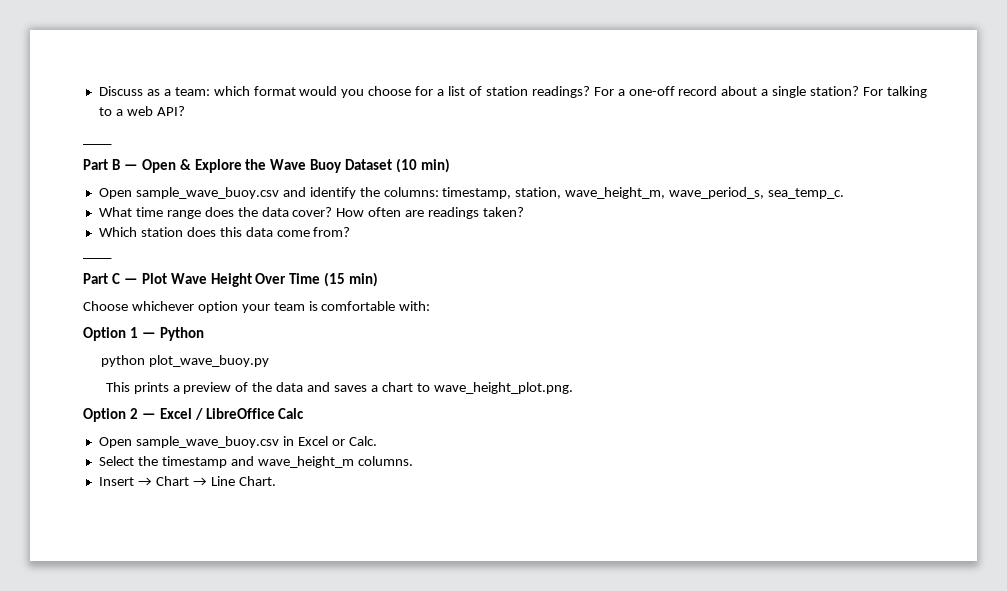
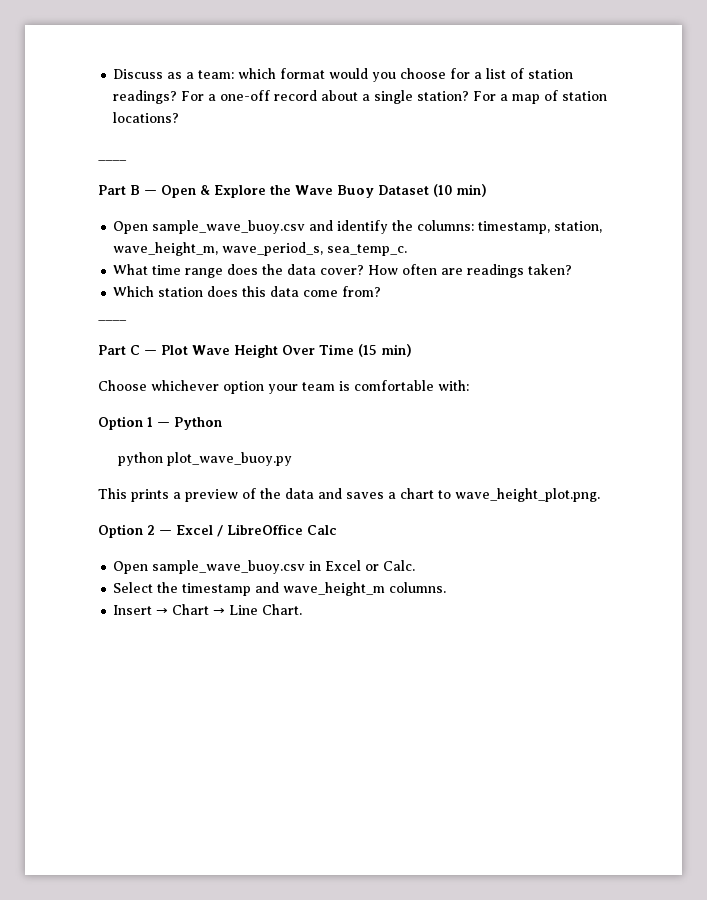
- For talking to a web API?
+ For a map of station locations?

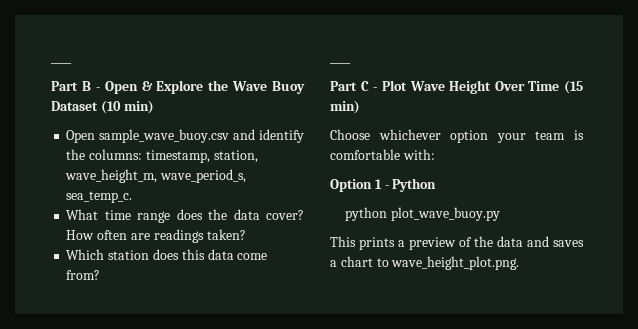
- Discuss as a team: which format would you choose for a list of station readings? For a one-off record about a single station? For a map of station locations?
- Part B — Open & Explore the Wave Buoy Dataset (10 min)
+ Part B - Open & Explore the Wave Buoy Dataset (10 min)
- Part C — Plot Wave Height Over Time (15 min)
+ Part C - Plot Wave Height Over Time (15 min)
- Option 1 — Python
+ Option 1 - Python
- Option 2 — Excel / LibreOffice Calc
- Open sample_wave_buoy.csv in Excel or Calc.
- Select the timestamp and wave_height_m columns.
- Insert → Chart → Line Chart.

